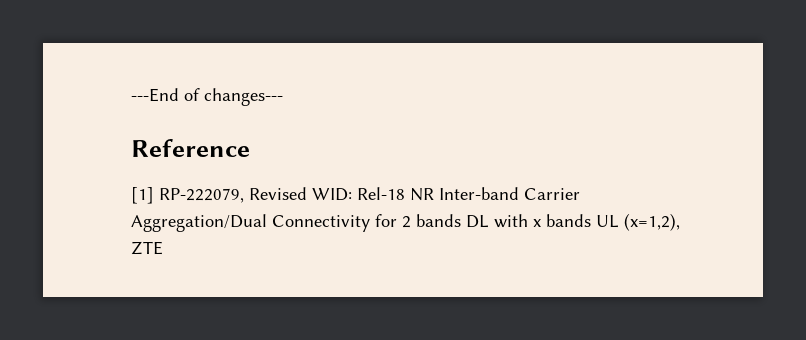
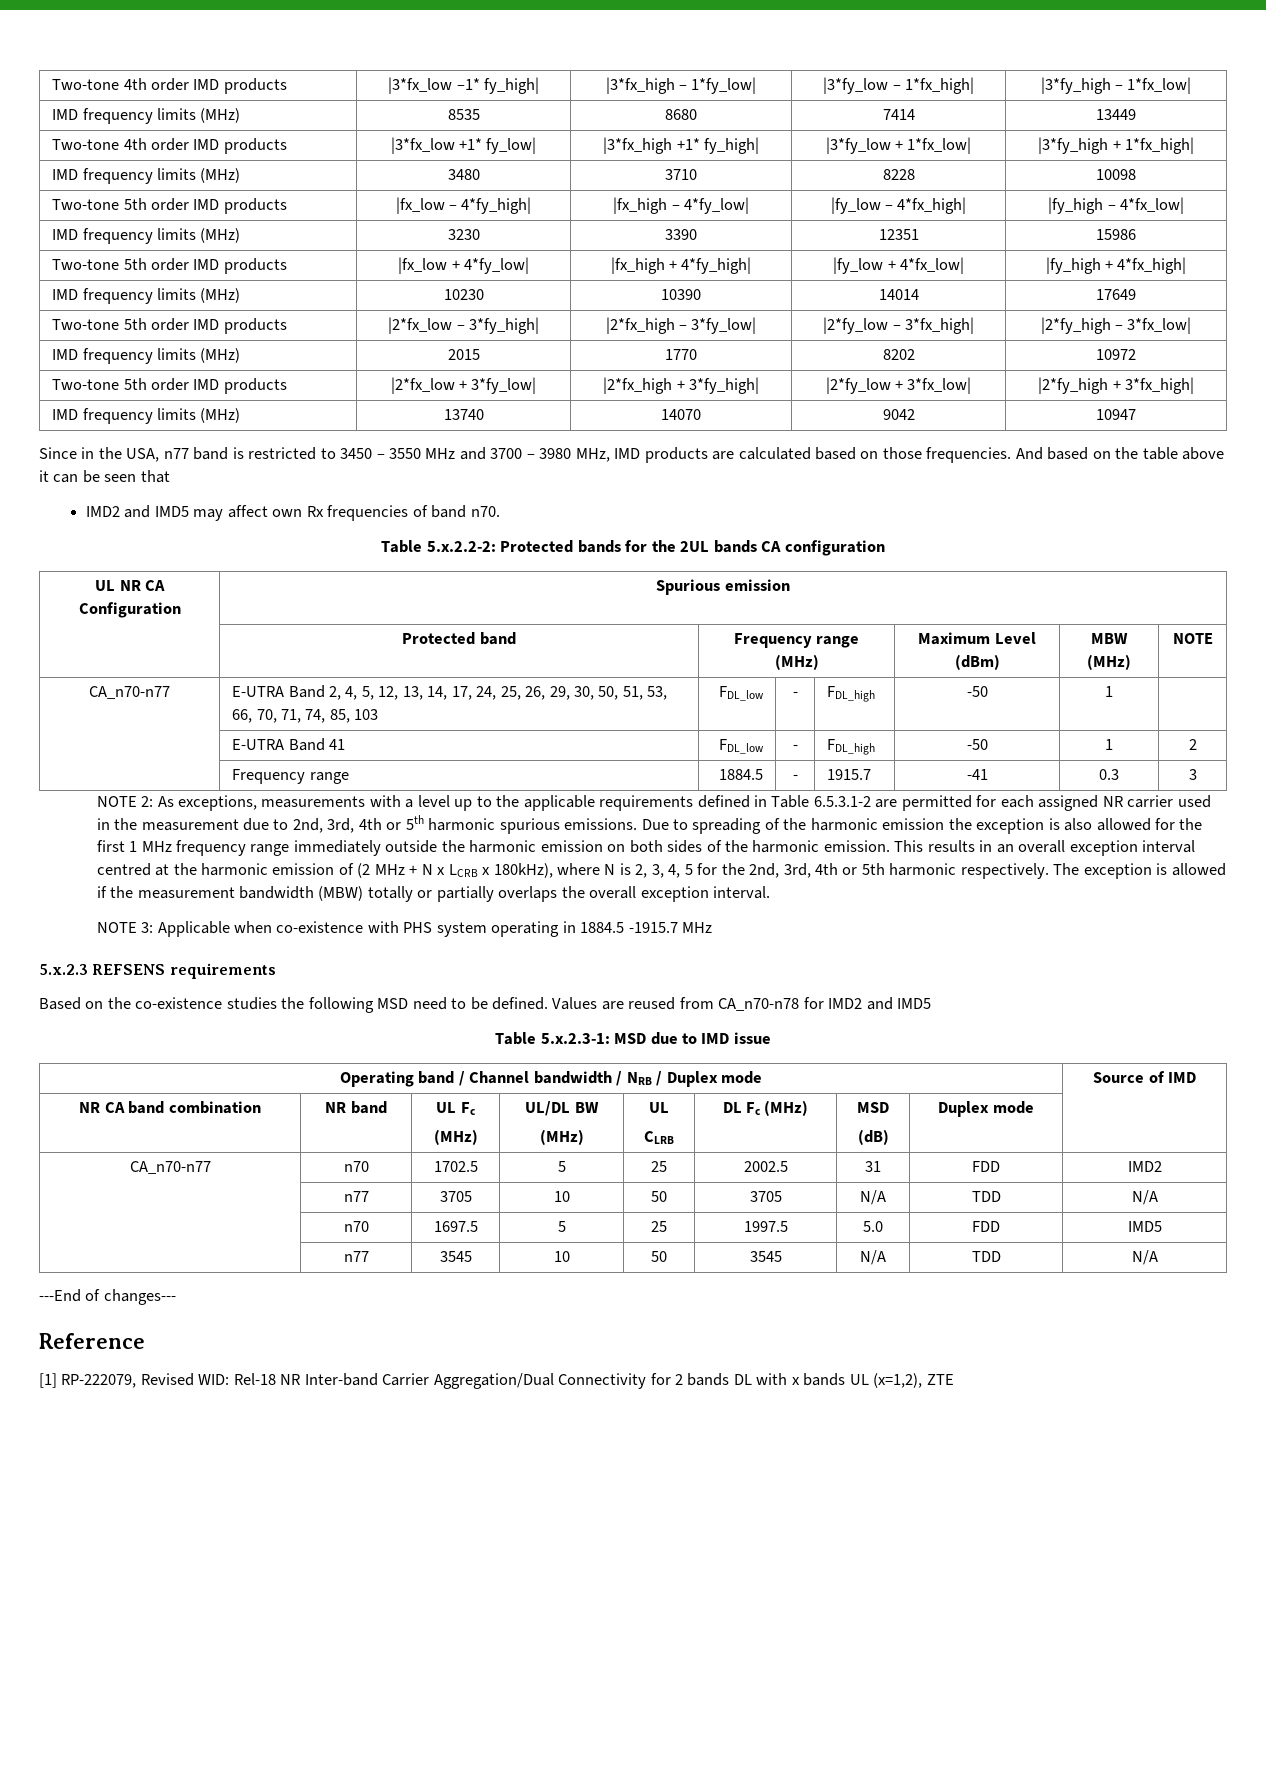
+ Two-tone 4th order IMD products | |3*fx_low –1* fy_high| | |3*fx_high – 1*fy_low| | |3*fy_low – 1*fx_high| | |3*fy_high – 1*fx_low|
+ IMD frequency limits (MHz) | 8535 | 8680 | 7414 | 13449
+ Two-tone 4th order IMD products | |3*fx_low +1* fy_low| | |3*fx_high +1* fy_high| | |3*fy_low + 1*fx_low| | |3*fy_high + 1*fx_high|
+ IMD frequency limits (MHz) | 3480 | 3710 | 8228 | 10098
+ Two-tone 5th order IMD products | |fx_low – 4*fy_high| | |fx_high – 4*fy_low| | |fy_low – 4*fx_high| | |fy_high – 4*fx_low|
+ IMD frequency limits (MHz) | 3230 | 3390 | 12351 | 15986
+ Two-tone 5th order IMD products | |fx_low + 4*fy_low| | |fx_high + 4*fy_high| | |fy_low + 4*fx_low| | |fy_high + 4*fx_high|
+ IMD frequency limits (MHz) | 10230 | 10390 | 14014 | 17649
+ Two-tone 5th order IMD products | |2*fx_low – 3*fy_high| | |2*fx_high – 3*fy_low| | |2*fy_low – 3*fx_high| | |2*fy_high – 3*fx_low|
+ IMD frequency limits (MHz) | 2015 | 1770 | 8202 | 10972
+ Two-tone 5th order IMD products | |2*fx_low + 3*fy_low| | |2*fx_high + 3*fy_high| | |2*fy_low + 3*fx_low| | |2*fy_high + 3*fx_high|
+ IMD frequency limits (MHz) | 13740 | 14070 | 9042 | 10947
+ Since in the USA, n77 band is restricted to 3450 – 3550 MHz and 3700 – 3980 MHz, IMD products are calculated based on those frequencies. And based on the table above it can be seen that
+ IMD2 and IMD5 may affect own Rx frequencies of band n70.
+ Table 5.x.2.2-2: Protected bands for the 2UL bands CA configuration
+ UL NR CA Configuration | Spurious emission
+ | Protected band | Frequency range (MHz) | Maximum Level (dBm) | MBW (MHz) | NOTE
+ CA_n70-n77 | E-UTRA Band 2, 4, 5, 12, 13, 14, 17, 24, 25, 26, 29, 30, 50, 51, 53, 66, 70, 71, 74, 85, 103 | FDL_low | - | FDL_high | -50 | 1 |
+ | E-UTRA Band 41 | FDL_low | - | FDL_high | -50 | 1 | 2
+ | Frequency range | 1884.5 | - | 1915.7 | -41 | 0.3 | 3
+ NOTE 2: As exceptions, measurements with a level up to the applicable requirements defined in Table 6.5.3.1-2 are permitted for each assigned NR carrier used in the measurement due to 2nd, 3rd, 4th or 5th harmonic spurious emissions. Due to spreading of the harmonic emission the exception is also allowed for the first 1 MHz frequency range immediately outside the harmonic emission on both sides of the harmonic emission. This results in an overall exception interval centred at the harmonic emission of (2 MHz + N x LCRB x 180kHz), where N is 2, 3, 4, 5 for the 2nd, 3rd, 4th or 5th harmonic respectively. The exception is allowed if the measurement bandwidth (MBW) totally or partially overlaps the overall exception interval.
+ NOTE 3: Applicable when co-existence with PHS system operating in 1884.5 -1915.7 MHz
+ 5.x.2.3 REFSENS requirements
+ Based on the co-existence studies the following MSD need to be defined. Values are reused from CA_n70-n78 for IMD2 and IMD5
+ Table 5.x.2.3-1: MSD due to IMD issue
+ Operating band / Channel bandwidth / NRB / Duplex mode | Source of IMD
+ NR CA band combination | NR band | UL Fc
+ (MHz) | UL/DL BW
+ (MHz) | UL
+ CLRB | DL Fc (MHz) | MSD
+ (dB) | Duplex mode |
+ CA_n70-n77 | n70 | 1702.5 | 5 | 25 | 2002.5 | 31 | FDD | IMD2
+ | n77 | 3705 | 10 | 50 | 3705 | N/A | TDD | N/A
+ | n70 | 1697.5 | 5 | 25 | 1997.5 | 5.0 | FDD | IMD5
+ | n77 | 3545 | 10 | 50 | 3545 | N/A | TDD | N/A

